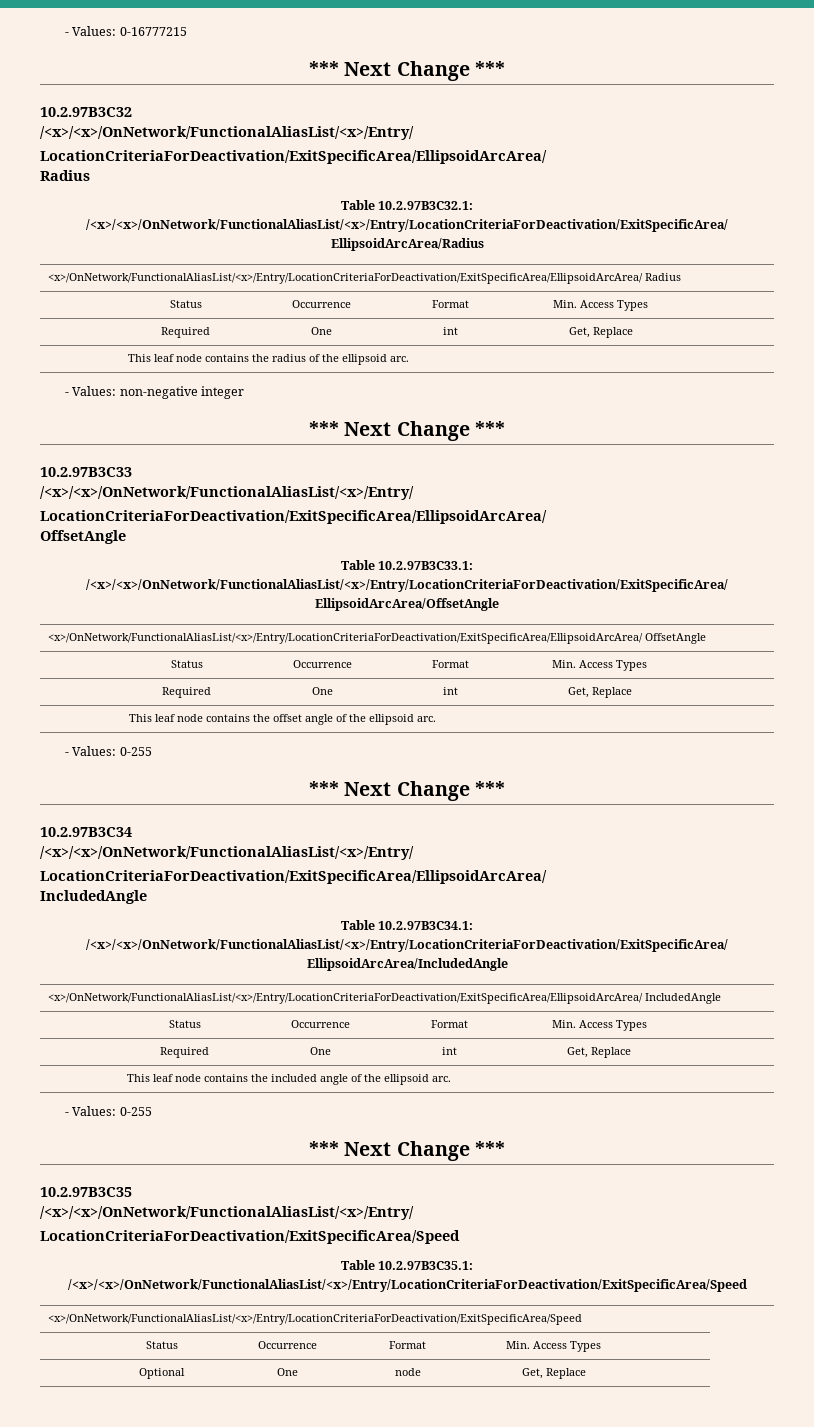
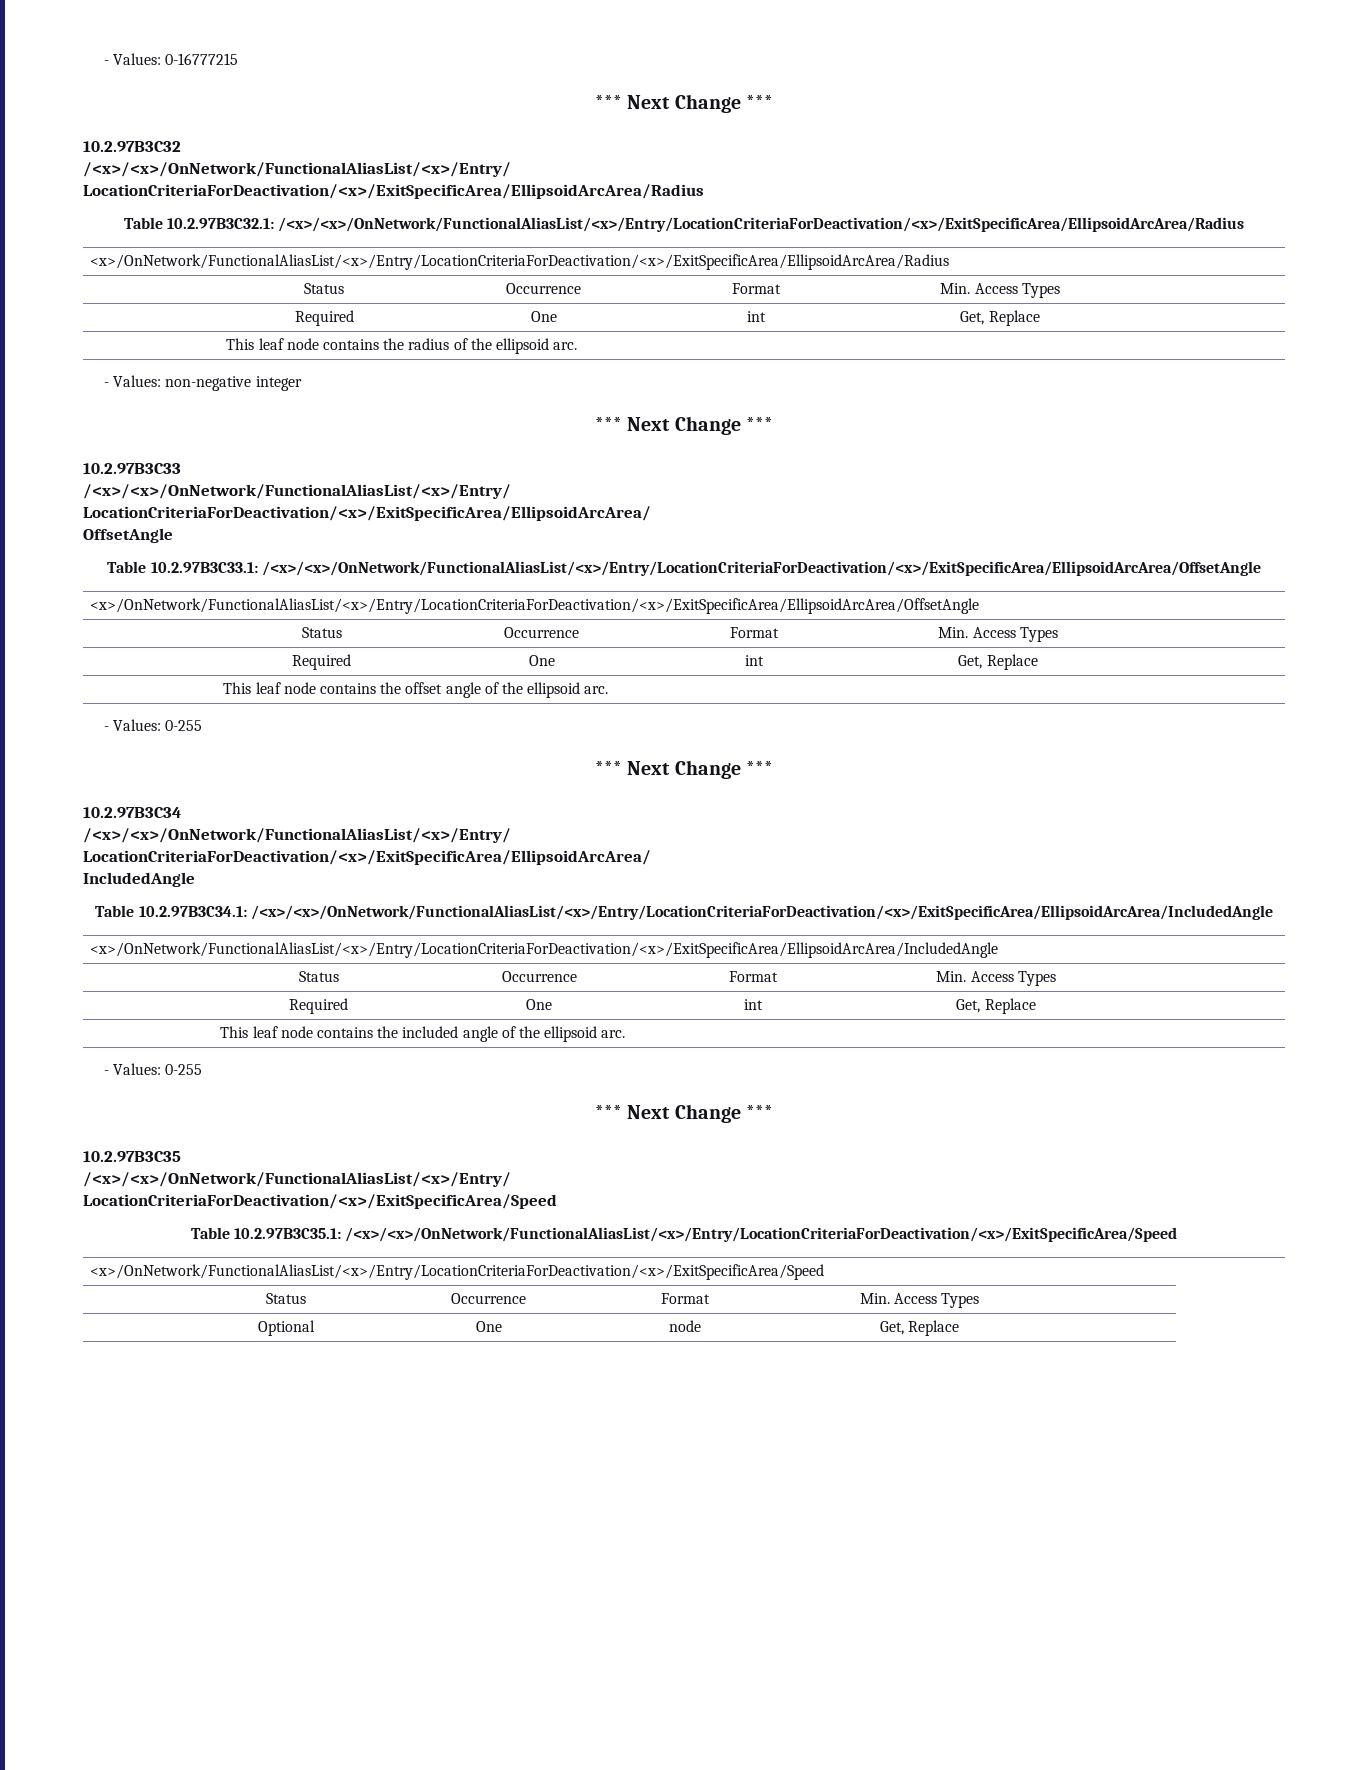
  10.2.97B3C32
  /<x>/<x>/OnNetwork/FunctionalAliasList/<x>/Entry/
- LocationCriteriaForDeactivation/ExitSpecificArea/EllipsoidArcArea/
- Radius
+ LocationCriteriaForDeactivation/<x>/ExitSpecificArea/EllipsoidArcArea/Radius
- Table 10.2.97B3C32.1: /<x>/<x>/OnNetwork/FunctionalAliasList/<x>/Entry/LocationCriteriaForDeactivation/ExitSpecificArea/ EllipsoidArcArea/Radius
- <x>/OnNetwork/FunctionalAliasList/<x>/Entry/LocationCriteriaForDeactivation/ExitSpecificArea/EllipsoidArcArea/ Radius
+ Table 10.2.97B3C32.1: /<x>/<x>/OnNetwork/FunctionalAliasList/<x>/Entry/LocationCriteriaForDeactivation/<x>/ExitSpecificArea/EllipsoidArcArea/Radius
+ <x>/OnNetwork/FunctionalAliasList/<x>/Entry/LocationCriteriaForDeactivation/<x>/ExitSpecificArea/EllipsoidArcArea/Radius
  10.2.97B3C33
  /<x>/<x>/OnNetwork/FunctionalAliasList/<x>/Entry/
- LocationCriteriaForDeactivation/ExitSpecificArea/EllipsoidArcArea/
+ LocationCriteriaForDeactivation/<x>/ExitSpecificArea/EllipsoidArcArea/
- Table 10.2.97B3C33.1: /<x>/<x>/OnNetwork/FunctionalAliasList/<x>/Entry/LocationCriteriaForDeactivation/ExitSpecificArea/ EllipsoidArcArea/OffsetAngle
- <x>/OnNetwork/FunctionalAliasList/<x>/Entry/LocationCriteriaForDeactivation/ExitSpecificArea/EllipsoidArcArea/ OffsetAngle
+ Table 10.2.97B3C33.1: /<x>/<x>/OnNetwork/FunctionalAliasList/<x>/Entry/LocationCriteriaForDeactivation/<x>/ExitSpecificArea/EllipsoidArcArea/OffsetAngle
+ <x>/OnNetwork/FunctionalAliasList/<x>/Entry/LocationCriteriaForDeactivation/<x>/ExitSpecificArea/EllipsoidArcArea/OffsetAngle
  10.2.97B3C34
  /<x>/<x>/OnNetwork/FunctionalAliasList/<x>/Entry/
- LocationCriteriaForDeactivation/ExitSpecificArea/EllipsoidArcArea/
+ LocationCriteriaForDeactivation/<x>/ExitSpecificArea/EllipsoidArcArea/
- Table 10.2.97B3C34.1: /<x>/<x>/OnNetwork/FunctionalAliasList/<x>/Entry/LocationCriteriaForDeactivation/ExitSpecificArea/ EllipsoidArcArea/IncludedAngle
- <x>/OnNetwork/FunctionalAliasList/<x>/Entry/LocationCriteriaForDeactivation/ExitSpecificArea/EllipsoidArcArea/ IncludedAngle
+ Table 10.2.97B3C34.1: /<x>/<x>/OnNetwork/FunctionalAliasList/<x>/Entry/LocationCriteriaForDeactivation/<x>/ExitSpecificArea/EllipsoidArcArea/IncludedAngle
+ <x>/OnNetwork/FunctionalAliasList/<x>/Entry/LocationCriteriaForDeactivation/<x>/ExitSpecificArea/EllipsoidArcArea/IncludedAngle
- LocationCriteriaForDeactivation/ExitSpecificArea/Speed
+ LocationCriteriaForDeactivation/<x>/ExitSpecificArea/Speed
- Table 10.2.97B3C35.1: /<x>/<x>/OnNetwork/FunctionalAliasList/<x>/Entry/LocationCriteriaForDeactivation/ExitSpecificArea/Speed
- <x>/OnNetwork/FunctionalAliasList/<x>/Entry/LocationCriteriaForDeactivation/ExitSpecificArea/Speed
+ Table 10.2.97B3C35.1: /<x>/<x>/OnNetwork/FunctionalAliasList/<x>/Entry/LocationCriteriaForDeactivation/<x>/ExitSpecificArea/Speed
+ <x>/OnNetwork/FunctionalAliasList/<x>/Entry/LocationCriteriaForDeactivation/<x>/ExitSpecificArea/Speed

